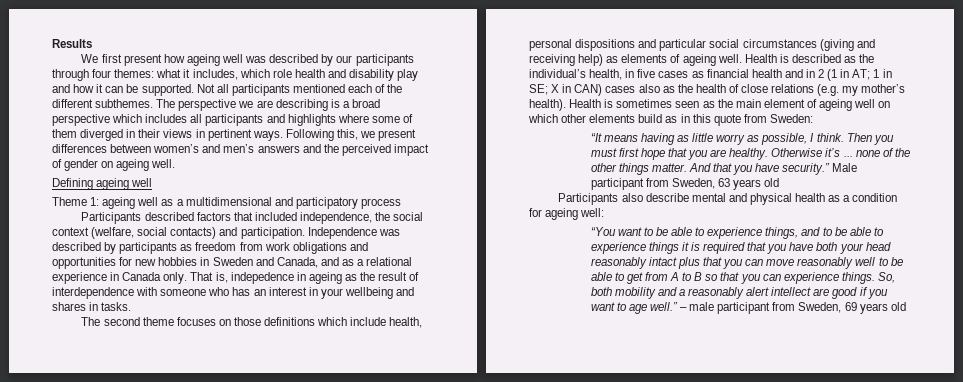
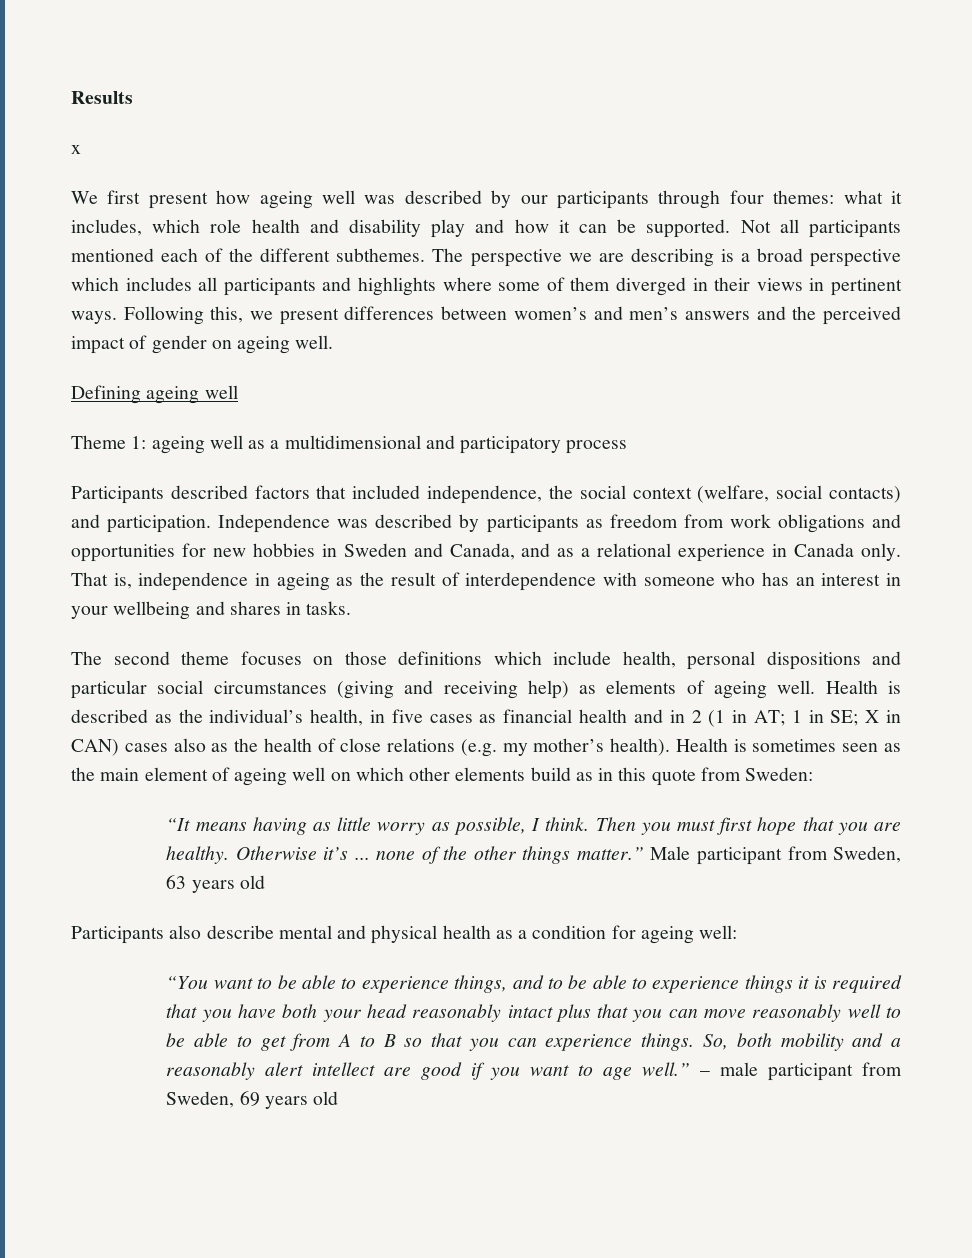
+ x
- That is, indepedence in ageing as the result of interdependence with someone who has an interest in your wellbeing and shares in tasks.
+ That is, independence in ageing as the result of interdependence with someone who has an interest in your wellbeing and shares in tasks.
- Otherwise it’s ... none of the other things matter. And that you have security.”
+ Otherwise it’s ... none of the other things matter.”

